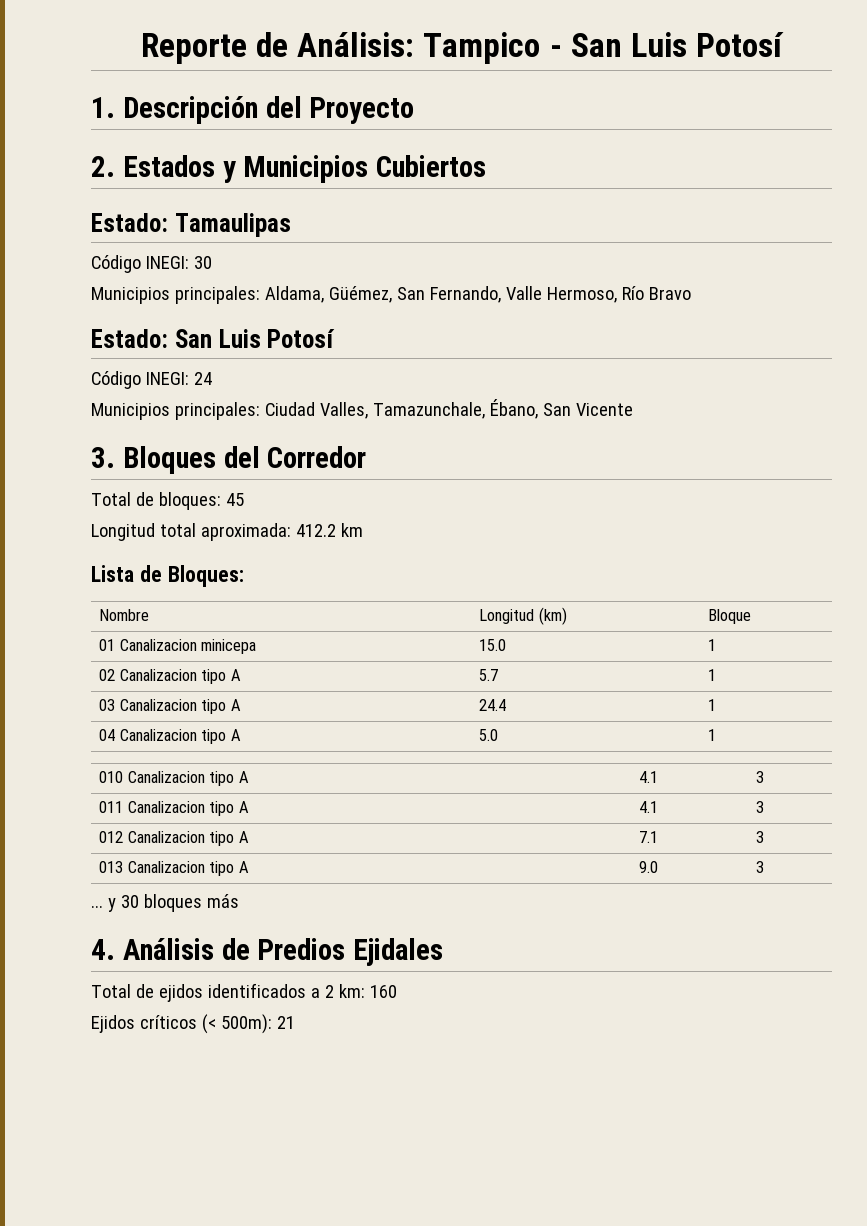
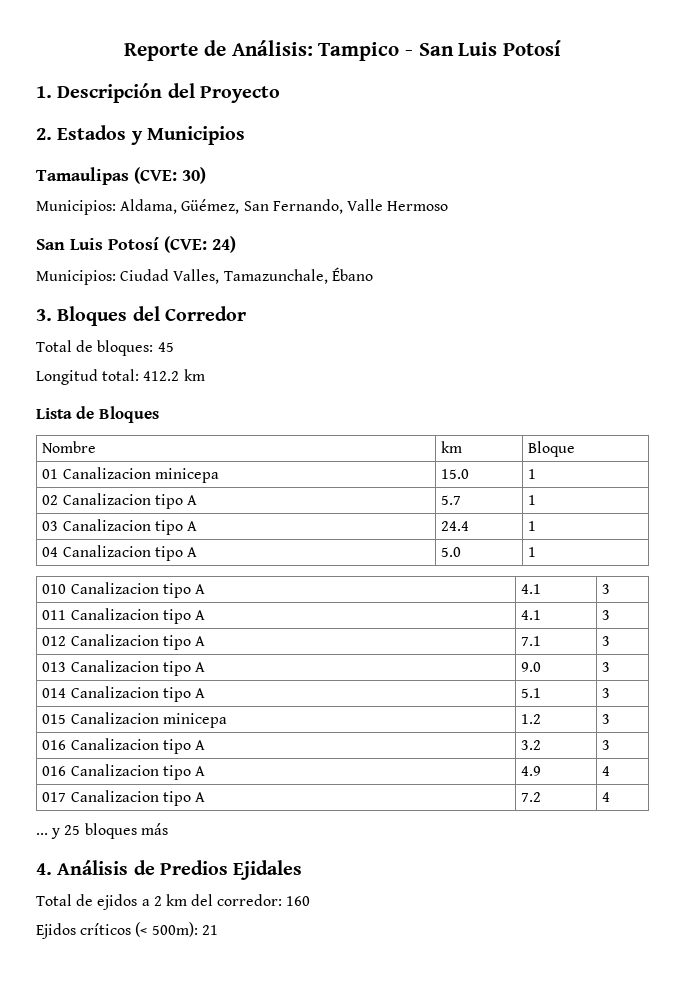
- 2. Estados y Municipios Cubiertos
- Estado: Tamaulipas
- Código INEGI: 30
- Municipios principales: Aldama, Güémez, San Fernando, Valle Hermoso, Río Bravo
- Estado: San Luis Potosí
- Código INEGI: 24
- Municipios principales: Ciudad Valles, Tamazunchale, Ébano, San Vicente
+ 2. Estados y Municipios
+ Tamaulipas (CVE: 30)
+ Municipios: Aldama, Güémez, San Fernando, Valle Hermoso
+ San Luis Potosí (CVE: 24)
+ Municipios: Ciudad Valles, Tamazunchale, Ébano
- Longitud total aproximada: 412.2 km
+ Longitud total: 412.2 km
- Lista de Bloques:
+ Lista de Bloques
- Nombre | Longitud (km) | Bloque
+ Nombre | km | Bloque
+ 014 Canalizacion tipo A | 5.1 | 3
+ 015 Canalizacion minicepa | 1.2 | 3
+ 016 Canalizacion tipo A | 3.2 | 3
+ 016 Canalizacion tipo A | 4.9 | 4
+ 017 Canalizacion tipo A | 7.2 | 4
- ... y 30 bloques más
+ ... y 25 bloques más
- Total de ejidos identificados a 2 km: 160
+ Total de ejidos a 2 km del corredor: 160

